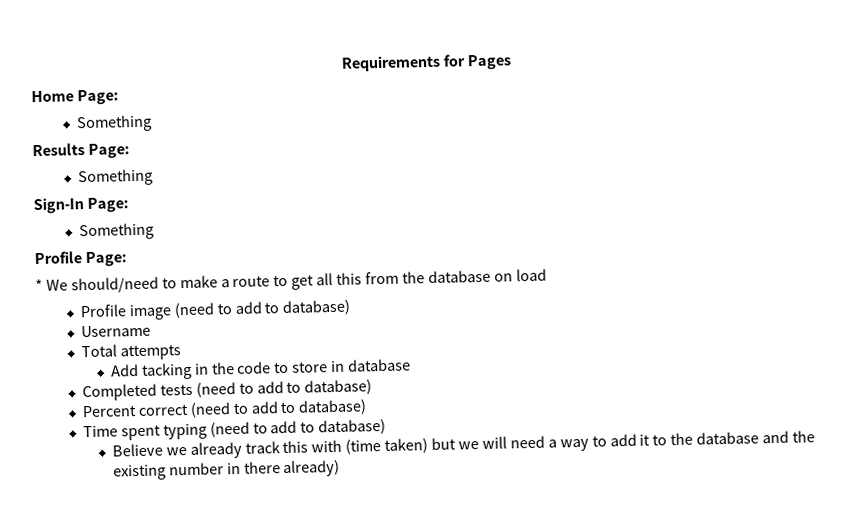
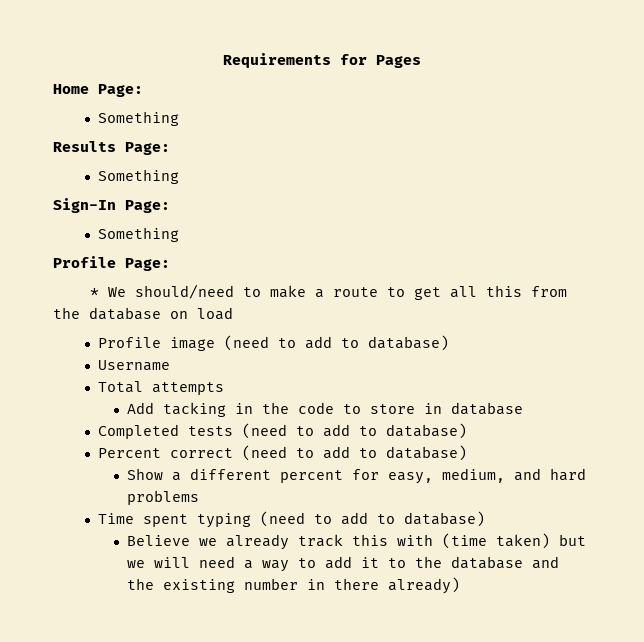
+ Show a different percent for easy, medium, and hard problems

